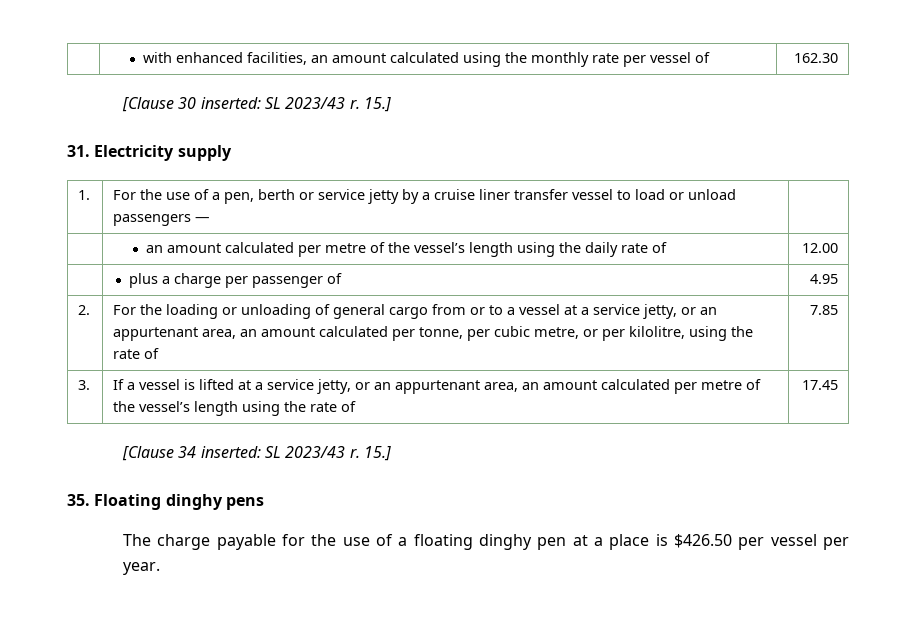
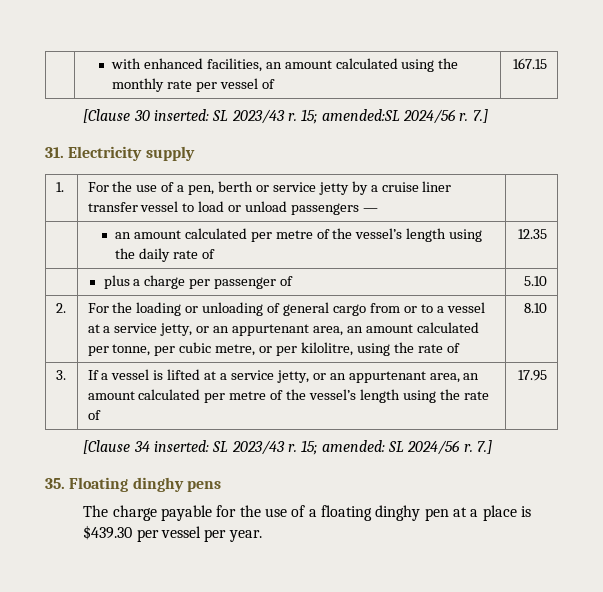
- | with enhanced facilities, an amount calculated using the monthly rate per vessel of | 162.30
+ | with enhanced facilities, an amount calculated using the monthly rate per vessel of | 167.15
- [Clause 30 inserted: SL 2023/43 r. 15.]
+ [Clause 30 inserted: SL 2023/43 r. 15; amended:SL 2024/56 r. 7.]
- | an amount calculated per metre of the vessel’s length using the daily rate of | 12.00
+ | an amount calculated per metre of the vessel’s length using the daily rate of | 12.35
- | plus a charge per passenger of | 4.95
+ | plus a charge per passenger of | 5.10
- 2. | For the loading or unloading of general cargo from or to a vessel at a service jetty, or an appurtenant area, an amount calculated per tonne, per cubic metre, or per kilolitre, using the rate of | 7.85
+ 2. | For the loading or unloading of general cargo from or to a vessel at a service jetty, or an appurtenant area, an amount calculated per tonne, per cubic metre, or per kilolitre, using the rate of | 8.10
- 3. | If a vessel is lifted at a service jetty, or an appurtenant area, an amount calculated per metre of the vessel’s length using the rate of | 17.45
+ 3. | If a vessel is lifted at a service jetty, or an appurtenant area, an amount calculated per metre of the vessel’s length using the rate of | 17.95
- [Clause 34 inserted: SL 2023/43 r. 15.]
+ [Clause 34 inserted: SL 2023/43 r. 15; amended: SL 2024/56 r. 7.]
- The charge payable for the use of a floating dinghy pen at a place is $426.50 per vessel per year.
+ The charge payable for the use of a floating dinghy pen at a place is $439.30 per vessel per year.

